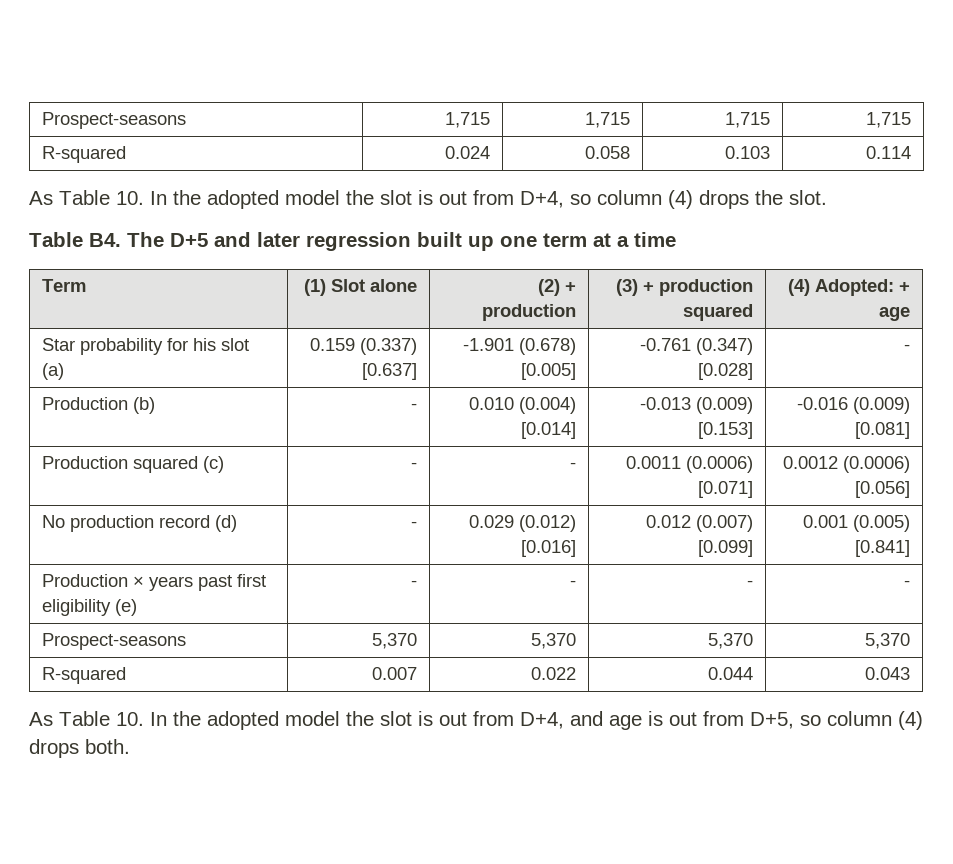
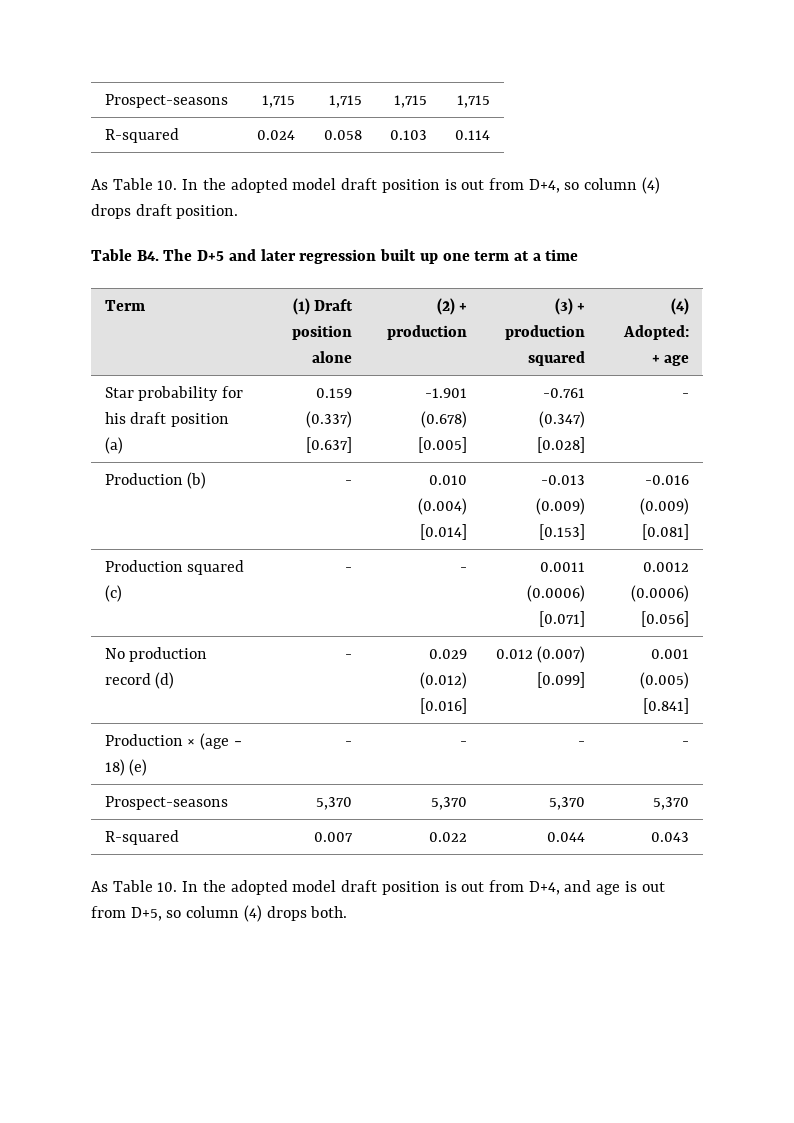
- As Table 10. In the adopted model the slot is out from D+4, so column (4) drops the slot.
+ As Table 10. In the adopted model draft position is out from D+4, so column (4) drops draft position.
- Term | (1) Slot alone | (2) + production | (3) + production squared | (4) Adopted: + age
+ Term | (1) Draft position alone | (2) + production | (3) + production squared | (4) Adopted: + age
- Star probability for his slot (a) | 0.159 (0.337) [0.637] | -1.901 (0.678) [0.005] | -0.761 (0.347) [0.028] | -
+ Star probability for his draft position (a) | 0.159 (0.337) [0.637] | -1.901 (0.678) [0.005] | -0.761 (0.347) [0.028] | -
- Production × years past first eligibility (e) | - | - | - | -
+ Production × (age − 18) (e) | - | - | - | -
- As Table 10. In the adopted model the slot is out from D+4, and age is out from D+5, so column (4) drops both.
+ As Table 10. In the adopted model draft position is out from D+4, and age is out from D+5, so column (4) drops both.

